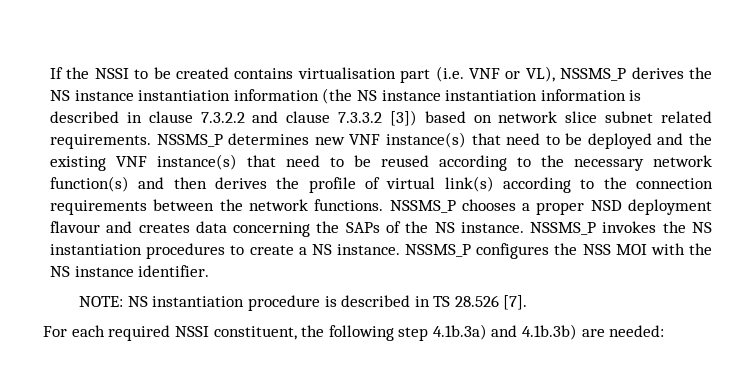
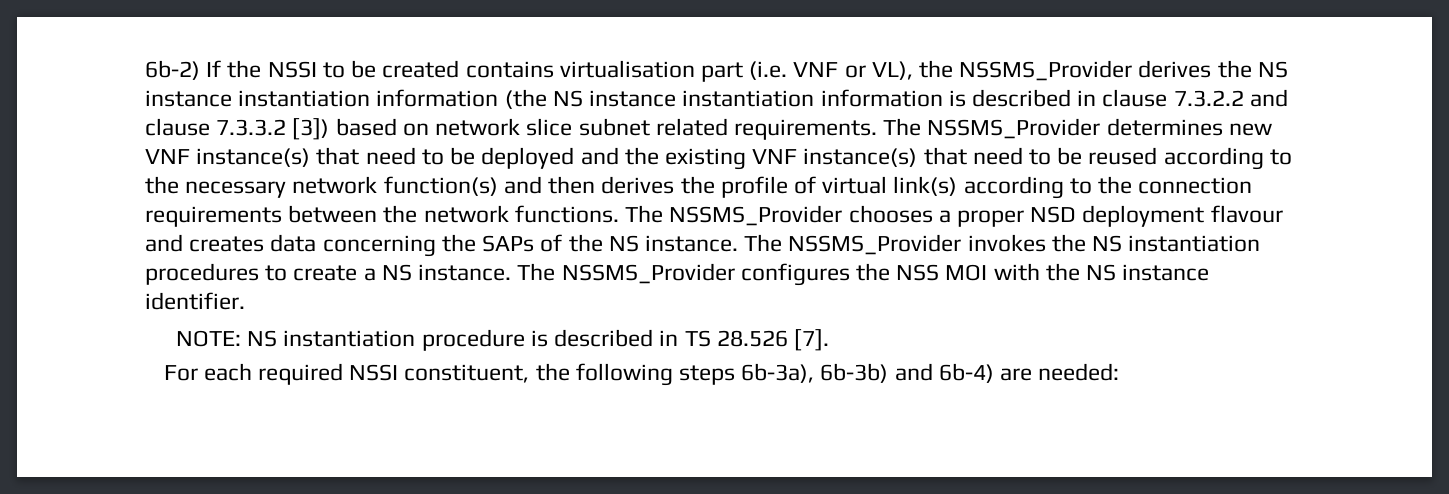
- If the NSSI to be created contains virtualisation part (i.e. VNF or VL), NSSMS_P derives the NS instance instantiation information (the NS instance instantiation information is described in clause 7.3.2.2 and clause 7.3.3.2 [3]) based on network slice subnet related requirements.
+ 6b-2) If the NSSI to be created contains virtualisation part (i.e. VNF or VL), the NSSMS_Provider derives the NS instance instantiation information (the NS instance instantiation information is described in clause 7.3.2.2 and clause 7.3.3.2 [3]) based on network slice subnet related requirements.
- NSSMS_P determines new VNF instance(s) that need to be deployed and the existing VNF instance(s) that need to be reused according to the necessary network function(s) and then derives the profile of virtual link(s) according to the connection requirements between the network functions.
+ The NSSMS_Provider determines new VNF instance(s) that need to be deployed and the existing VNF instance(s) that need to be reused according to the necessary network function(s) and then derives the profile of virtual link(s) according to the connection requirements between the network functions.
- NSSMS_P chooses a proper NSD deployment flavour and creates data concerning the SAPs of the NS instance.
+ The NSSMS_Provider chooses a proper NSD deployment flavour and creates data concerning the SAPs of the NS instance.
- NSSMS_P invokes the NS instantiation procedures to create a NS instance.
+ The NSSMS_Provider invokes the NS instantiation procedures to create a NS instance.
- NSSMS_P configures the NSS MOI with the NS instance identifier.
+ The NSSMS_Provider configures the NSS MOI with the NS instance identifier.
- For each required NSSI constituent, the following step 4.1b.3a) and 4.1b.3b) are needed:
+ For each required NSSI constituent, the following steps 6b-3a), 6b-3b) and 6b-4) are needed:

